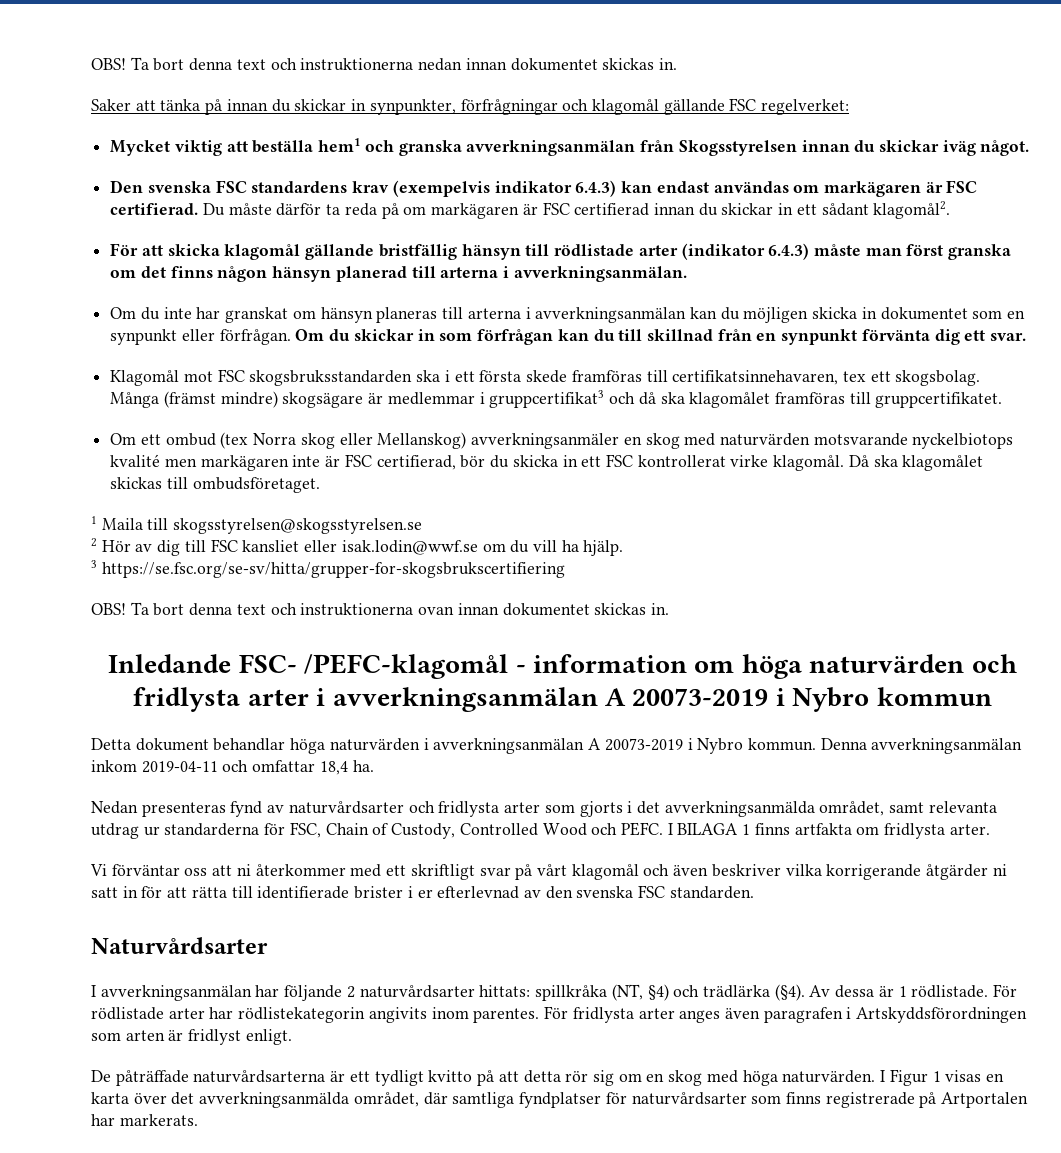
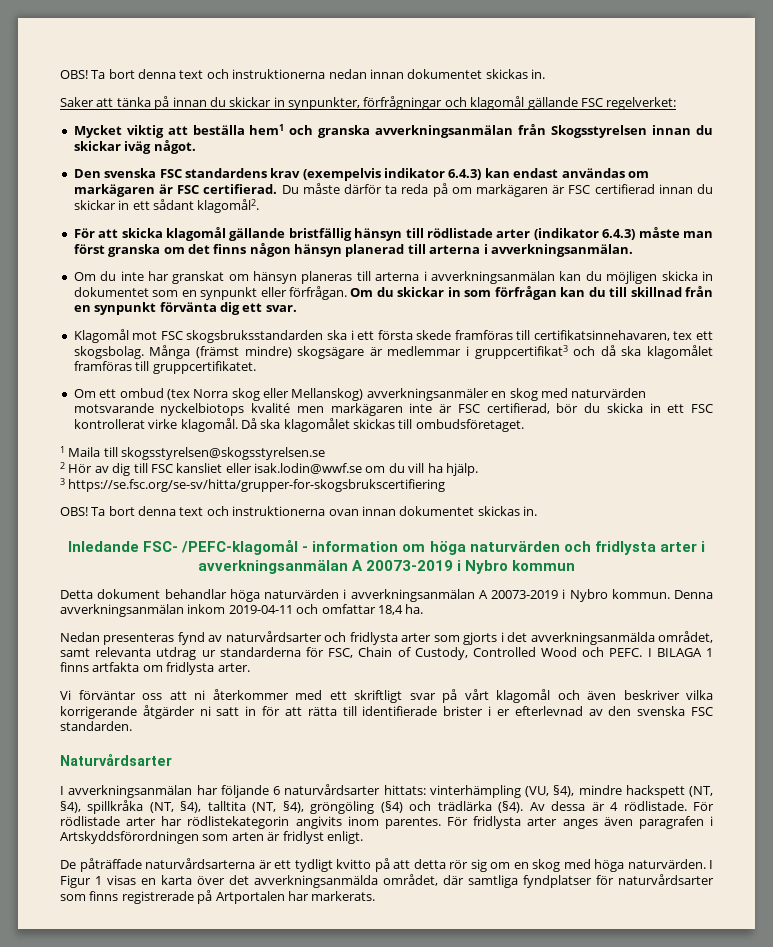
- I avverkningsanmälan har följande 2 naturvårdsarter hittats: spillkråka (NT, §4) och trädlärka (§4).
+ I avverkningsanmälan har följande 6 naturvårdsarter hittats: vinterhämpling (VU, §4), mindre hackspett (NT, §4), spillkråka (NT, §4), talltita (NT, §4), gröngöling (§4) och trädlärka (§4).
- Av dessa är 1 rödlistade.
+ Av dessa är 4 rödlistade.

